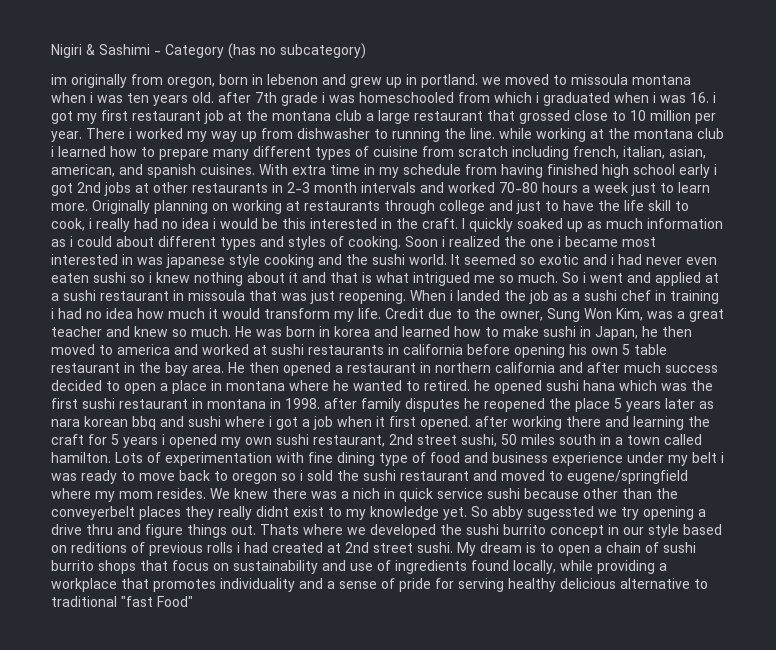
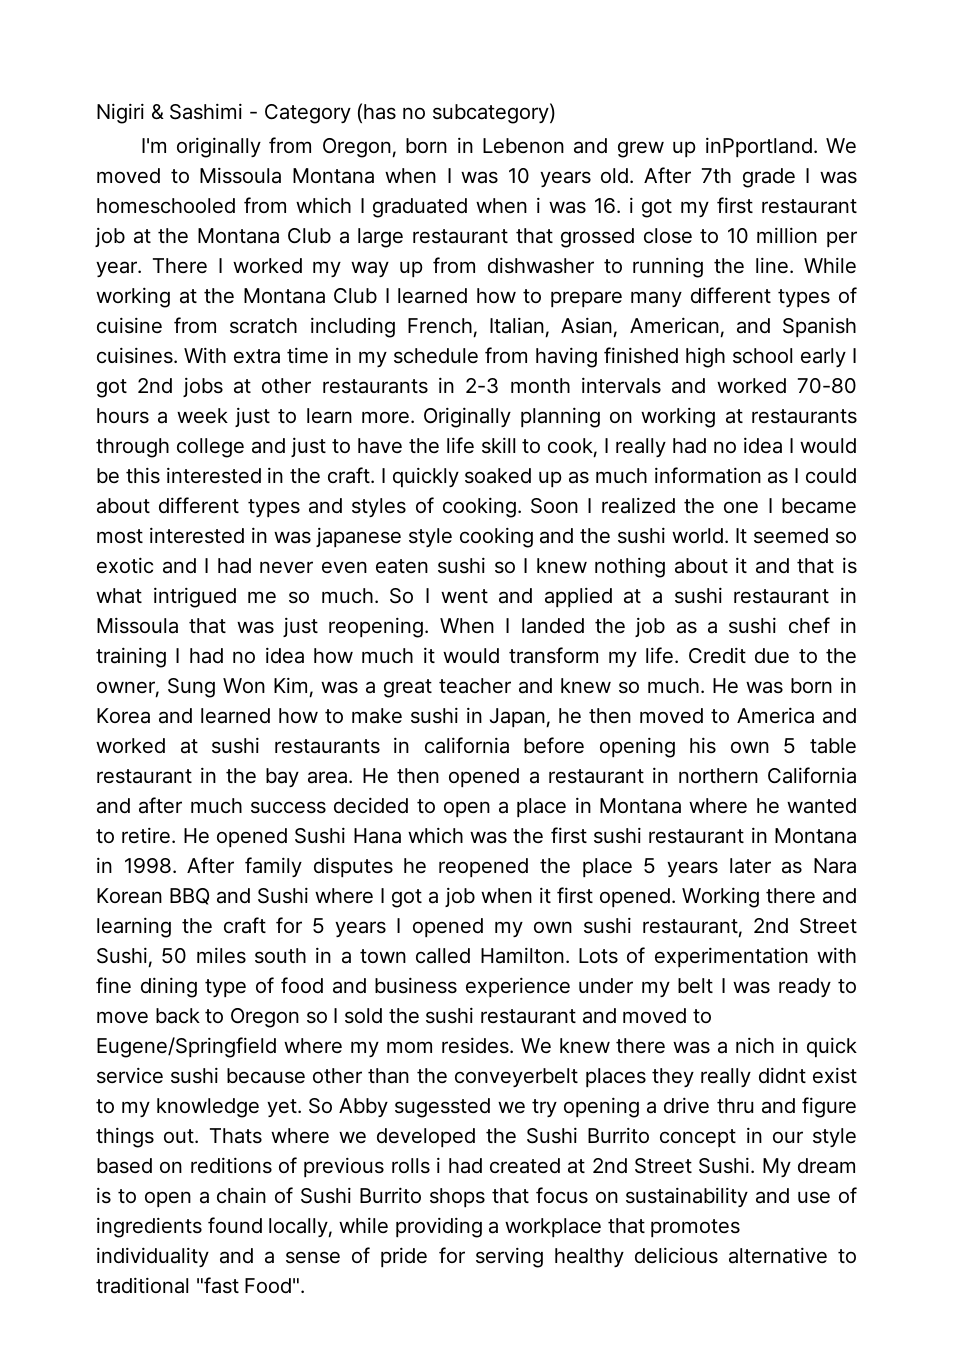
- im originally from oregon, born in lebenon and grew up in portland. we moved to missoula montana when i was ten years old. after 7th grade i was homeschooled from which i graduated when i was 16. i got my first restaurant job at the montana club a large restaurant that grossed close to 10 million per year.
+ I'm originally from Oregon, born in Lebenon and grew up inPportland. We moved to Missoula Montana when I was 10 years old. After 7th grade I was homeschooled from which I graduated when i was 16. i got my first restaurant job at the Montana Club a large restaurant that grossed close to 10 million per year.
- There i worked my way up from dishwasher to running the line. while working at the montana club i learned how to prepare many different types of cuisine from scratch including french, italian, asian, american, and spanish cuisines.
+ There I worked my way up from dishwasher to running the line. While working at the Montana Club I learned how to prepare many different types of cuisine from scratch including French, Italian, Asian, American, and Spanish cuisines.
- With extra time in my schedule from having finished high school early i got 2nd jobs at other restaurants in 2-3 month intervals and worked 70-80 hours a week just to learn more.
+ With extra time in my schedule from having finished high school early I got 2nd jobs at other restaurants in 2-3 month intervals and worked 70-80 hours a week just to learn more.
- Originally planning on working at restaurants through college and just to have the life skill to cook, i really had no idea i would be this interested in the craft.
+ Originally planning on working at restaurants through college and just to have the life skill to cook, I really had no idea I would be this interested in the craft.
- I quickly soaked up as much information as i could about different types and styles of cooking.
+ I quickly soaked up as much information as I could about different types and styles of cooking.
- Soon i realized the one i became most interested in was japanese style cooking and the sushi world.
+ Soon I realized the one I became most interested in was japanese style cooking and the sushi world.
- It seemed so exotic and i had never even eaten sushi so i knew nothing about it and that is what intrigued me so much.
+ It seemed so exotic and I had never even eaten sushi so I knew nothing about it and that is what intrigued me so much.
- So i went and applied at a sushi restaurant in missoula that was just reopening.
+ So I went and applied at a sushi restaurant in Missoula that was just reopening.
- When i landed the job as a sushi chef in training i had no idea how much it would transform my life.
+ When I landed the job as a sushi chef in training I had no idea how much it would transform my life.
- He was born in korea and learned how to make sushi in Japan, he then moved to america and worked at sushi restaurants in california before opening his own 5 table restaurant in the bay area.
+ He was born in Korea and learned how to make sushi in Japan, he then moved to America and worked at sushi restaurants in california before opening his own 5 table restaurant in the bay area.
- He then opened a restaurant in northern california and after much success decided to open a place in montana where he wanted to retired. he opened sushi hana which was the first sushi restaurant in montana in 1998. after family disputes he reopened the place 5 years later as nara korean bbq and sushi where i got a job when it first opened. after working there and learning the craft for 5 years i opened my own sushi restaurant, 2nd street sushi, 50 miles south in a town called hamilton.
+ He then opened a restaurant in northern California and after much success decided to open a place in Montana where he wanted to retire. He opened Sushi Hana which was the first sushi restaurant in Montana in 1998. After family disputes he reopened the place 5 years later as Nara Korean BBQ and Sushi where I got a job when it first opened. Working there and learning the craft for 5 years I opened my own sushi restaurant, 2nd Street Sushi, 50 miles south in a town called Hamilton.
- Lots of experimentation with fine dining type of food and business experience under my belt i was ready to move back to oregon so i sold the sushi restaurant and moved to eugene/springfield where my mom resides.
+ Lots of experimentation with fine dining type of food and business experience under my belt I was ready to move back to Oregon so I sold the sushi restaurant and moved to Eugene/Springfield where my mom resides.
- So abby sugessted we try opening a drive thru and figure things out.
+ So Abby sugessted we try opening a drive thru and figure things out.
- Thats where we developed the sushi burrito concept in our style based on reditions of previous rolls i had created at 2nd street sushi.
+ Thats where we developed the Sushi Burrito concept in our style based on reditions of previous rolls i had created at 2nd Street Sushi.
- My dream is to open a chain of sushi burrito shops that focus on sustainability and use of ingredients found locally, while providing a workplace that promotes individuality and a sense of pride for serving healthy delicious alternative to traditional "fast Food"
+ My dream is to open a chain of Sushi Burrito shops that focus on sustainability and use of ingredients found locally, while providing a workplace that promotes individuality and a sense of pride for serving healthy delicious alternative to traditional "fast Food".

